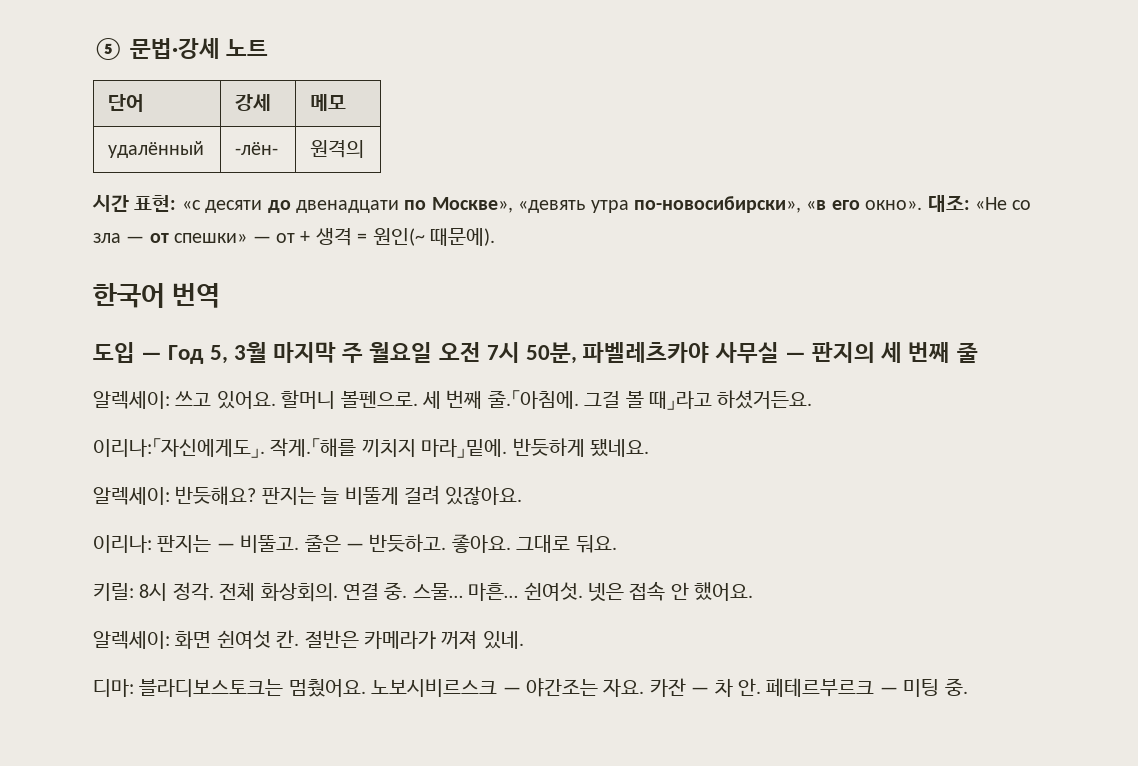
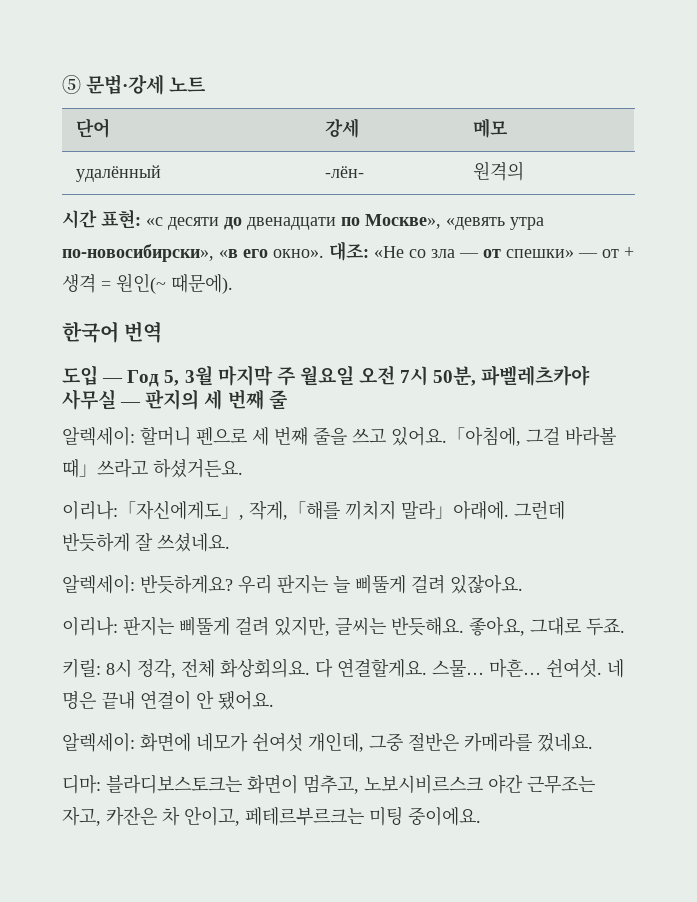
- 알렉세이: 쓰고 있어요. 할머니 볼펜으로. 세 번째 줄.「아침에. 그걸 볼 때」라고 하셨거든요.
+ 알렉세이: 할머니 펜으로 세 번째 줄을 쓰고 있어요.「아침에, 그걸 바라볼 때」쓰라고 하셨거든요.
- 이리나:「자신에게도」. 작게.「해를 끼치지 마라」밑에. 반듯하게 됐네요.
- 알렉세이: 반듯해요? 판지는 늘 비뚤게 걸려 있잖아요.
+ 이리나:「자신에게도」, 작게,「해를 끼치지 말라」아래에. 그런데 반듯하게 잘 쓰셨네요.
+ 알렉세이: 반듯하게요? 우리 판지는 늘 삐뚤게 걸려 있잖아요.
- 이리나: 판지는 — 비뚤고. 줄은 — 반듯하고. 좋아요. 그대로 둬요.
- 키릴: 8시 정각. 전체 화상회의. 연결 중. 스물… 마흔… 쉰여섯. 넷은 접속 안 했어요.
- 알렉세이: 화면 쉰여섯 칸. 절반은 카메라가 꺼져 있네.
- 디마: 블라디보스토크는 멈췄어요. 노보시비르스크 — 야간조는 자요. 카잔 — 차 안. 페테르부르크 — 미팅 중.
+ 이리나: 판지는 삐뚤게 걸려 있지만, 글씨는 반듯해요. 좋아요, 그대로 두죠.
+ 키릴: 8시 정각, 전체 화상회의요. 다 연결할게요. 스물… 마흔… 쉰여섯. 네 명은 끝내 연결이 안 됐어요.
+ 알렉세이: 화면에 네모가 쉰여섯 개인데, 그중 절반은 카메라를 껐네요.
+ 디마: 블라디보스토크는 화면이 멈추고, 노보시비르스크 야간 근무조는 자고, 카잔은 차 안이고, 페테르부르크는 미팅 중이에요.

